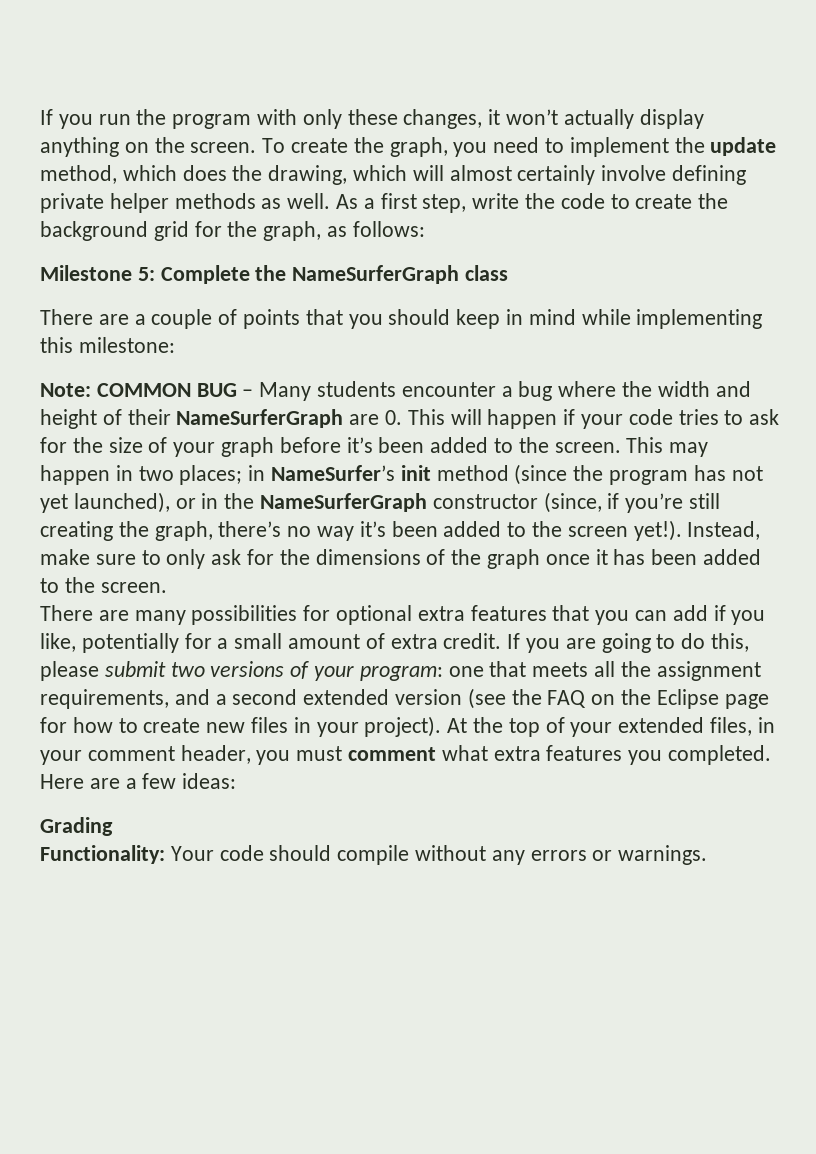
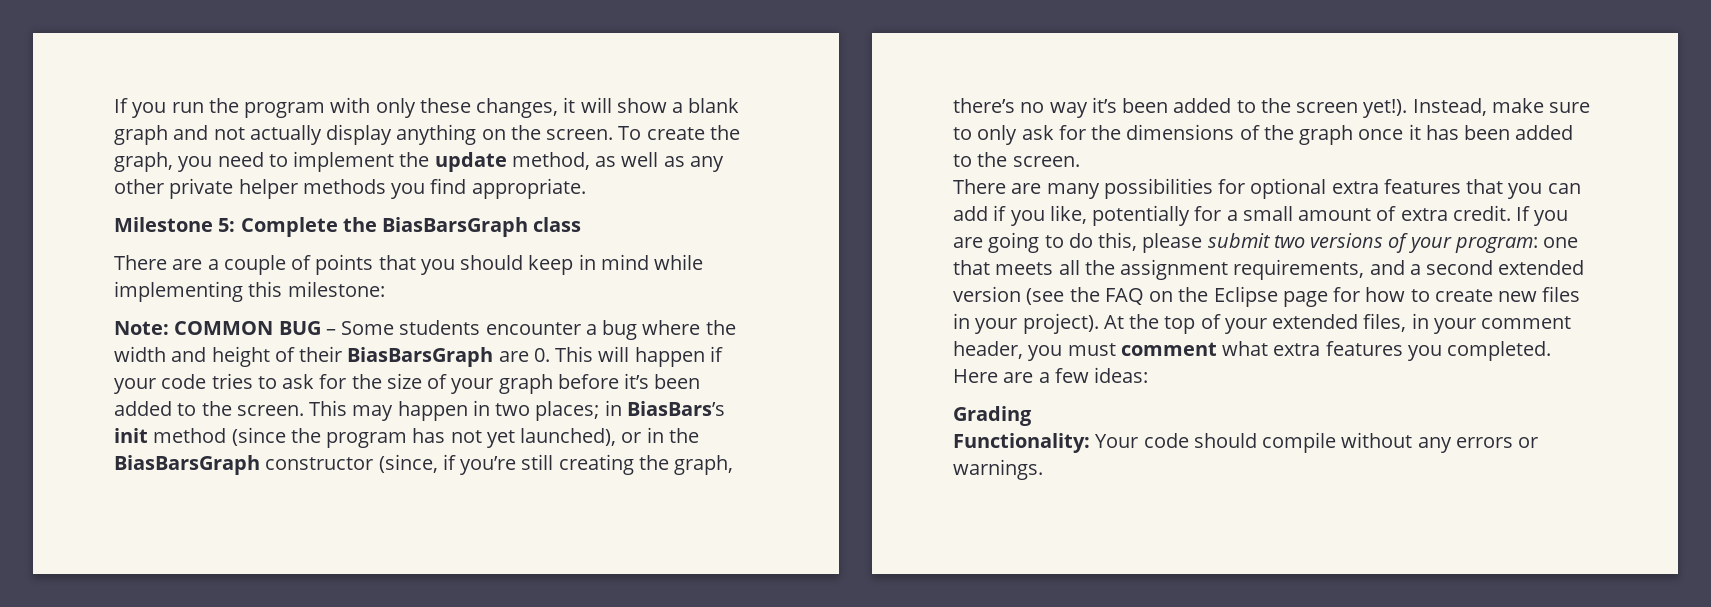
- If you run the program with only these changes, it won’t actually display anything on the screen.
+ If you run the program with only these changes, it will show a blank graph and not actually display anything on the screen.
- To create the graph, you need to implement the update method, which does the drawing, which will almost certainly involve defining private helper methods as well. As a first step, write the code to create the background grid for the graph, as follows:
+ To create the graph, you need to implement the update method, as well as any other private helper methods you find appropriate.
- Milestone 5: Complete the NameSurferGraph class
+ Milestone 5: Complete the BiasBarsGraph class
- Note: COMMON BUG – Many students encounter a bug where the width and height of their NameSurferGraph are 0. This will happen if your code tries to ask for the size of your graph before it’s been added to the screen.
+ Note: COMMON BUG – Some students encounter a bug where the width and height of their BiasBarsGraph are 0. This will happen if your code tries to ask for the size of your graph before it’s been added to the screen.
- This may happen in two places; in NameSurfer’s init method (since the program has not yet launched), or in the NameSurferGraph constructor (since, if you’re still creating the graph, there’s no way it’s been added to the screen yet!).
+ This may happen in two places; in BiasBars’s init method (since the program has not yet launched), or in the BiasBarsGraph constructor (since, if you’re still creating the graph, there’s no way it’s been added to the screen yet!).

